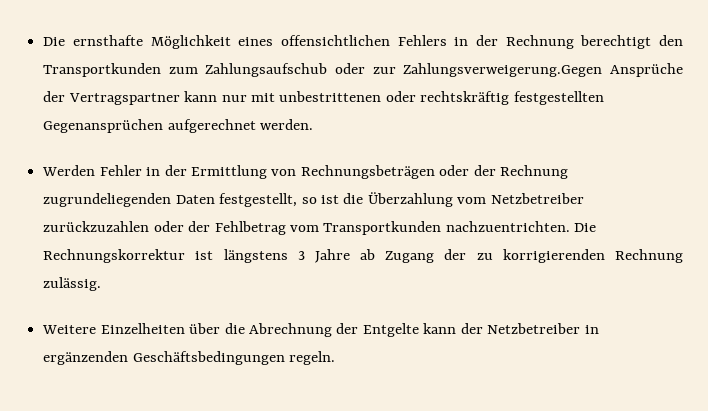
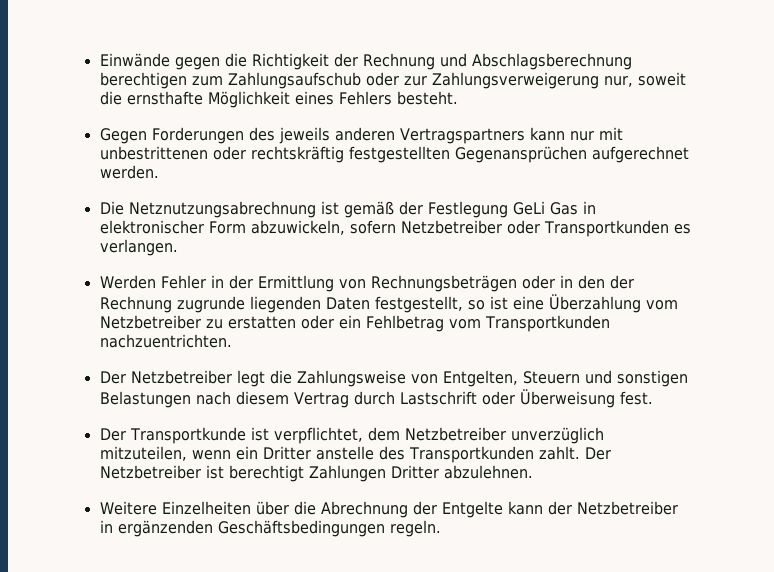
- Die ernsthafte Möglichkeit eines offensichtlichen Fehlers in der Rechnung berechtigt den Transportkunden zum Zahlungsaufschub oder zur Zahlungsverweigerung.Gegen Ansprüche der Vertragspartner kann nur mit unbestrittenen oder rechtskräftig festgestellten Gegenansprüchen aufgerechnet werden.
+ Einwände gegen die Richtigkeit der Rechnung und Abschlagsberechnung berechtigen zum Zahlungsaufschub oder zur Zahlungsverweigerung nur, soweit die ernsthafte Möglichkeit eines Fehlers besteht.
+ Gegen Forderungen des jeweils anderen Vertragspartners kann nur mit unbestrittenen oder rechtskräftig festgestellten Gegenansprüchen aufgerechnet werden.
+ Die Netznutzungsabrechnung ist gemäß der Festlegung GeLi Gas in elektronischer Form abzuwickeln, sofern Netzbetreiber oder Transportkunden es verlangen.
- Werden Fehler in der Ermittlung von Rechnungsbeträgen oder der Rechnung zugrundeliegenden Daten festgestellt, so ist die Überzahlung vom Netzbetreiber zurückzuzahlen oder der Fehlbetrag vom Transportkunden nachzuentrichten. Die Rechnungskorrektur ist längstens 3 Jahre ab Zugang der zu korrigierenden Rechnung zulässig.
+ Werden Fehler in der Ermittlung von Rechnungsbeträgen oder in den der Rechnung zugrunde liegenden Daten festgestellt, so ist eine Überzahlung vom Netzbetreiber zu erstatten oder ein Fehlbetrag vom Transportkunden nachzuentrichten.
+ Der Netzbetreiber legt die Zahlungsweise von Entgelten, Steuern und sonstigen Belastungen nach diesem Vertrag durch Lastschrift oder Überweisung fest.
+ Der Transportkunde ist verpflichtet, dem Netzbetreiber unverzüglich mitzuteilen, wenn ein Dritter anstelle des Transportkunden zahlt. Der Netzbetreiber ist berechtigt Zahlungen Dritter abzulehnen.

